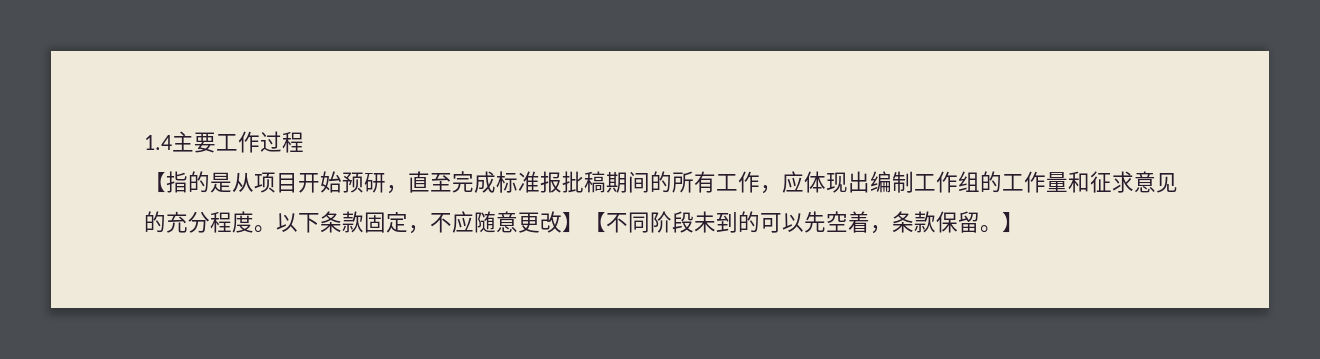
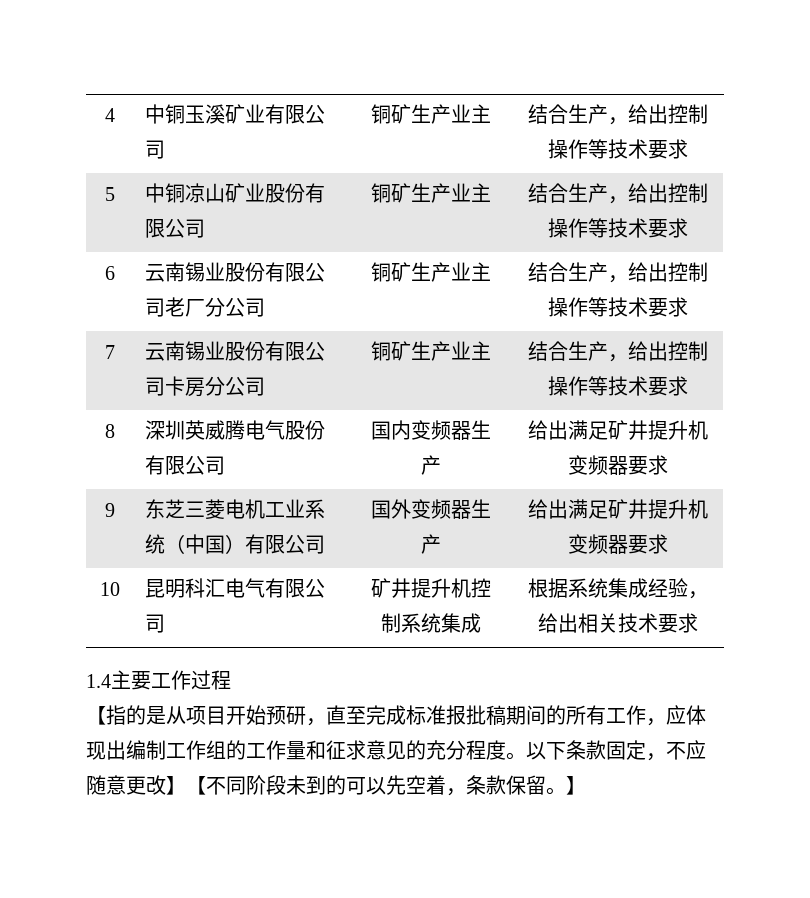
+ 4 | 中铜玉溪矿业有限公司 | 铜矿生产业主 | 结合生产，给出控制操作等技术要求
+ 5 | 中铜凉山矿业股份有限公司 | 铜矿生产业主 | 结合生产，给出控制操作等技术要求
+ 6 | 云南锡业股份有限公司老厂分公司 | 铜矿生产业主 | 结合生产，给出控制操作等技术要求
+ 7 | 云南锡业股份有限公司卡房分公司 | 铜矿生产业主 | 结合生产，给出控制操作等技术要求
+ 8 | 深圳英威腾电气股份有限公司 | 国内变频器生产 | 给出满足矿井提升机变频器要求
+ 9 | 东芝三菱电机工业系统（中国）有限公司 | 国外变频器生产 | 给出满足矿井提升机变频器要求
+ 10 | 昆明科汇电气有限公司 | 矿井提升机控制系统集成 | 根据系统集成经验，给出相关技术要求

